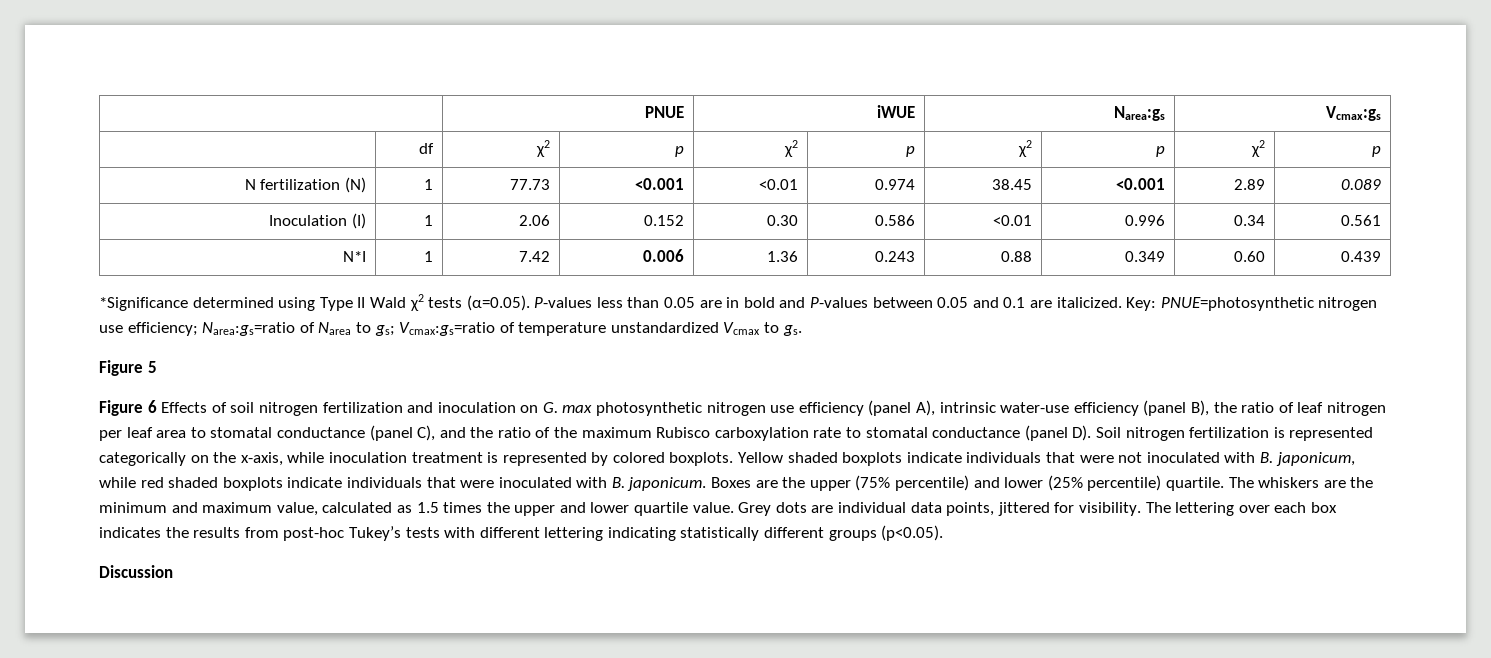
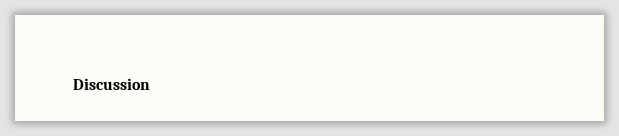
- | PNUE | iWUE | Narea:gs | Vcmax:gs
- | df | χ2 | p | χ2 | p | χ2 | p | χ2 | p
- N fertilization (N) | 1 | 77.73 | <0.001 | <0.01 | 0.974 | 38.45 | <0.001 | 2.89 | 0.089
- Inoculation (I) | 1 | 2.06 | 0.152 | 0.30 | 0.586 | <0.01 | 0.996 | 0.34 | 0.561
- N*I | 1 | 7.42 | 0.006 | 1.36 | 0.243 | 0.88 | 0.349 | 0.60 | 0.439
- *Significance determined using Type II Wald χ2 tests (α=0.05). P-values less than 0.05 are in bold and P-values between 0.05 and 0.1 are italicized. Key: PNUE=photosynthetic nitrogen use efficiency; Narea:gs=ratio of Narea to gs; Vcmax:gs=ratio of temperature unstandardized Vcmax to gs.
- Figure 5
- Figure 6 Effects of soil nitrogen fertilization and inoculation on G. max photosynthetic nitrogen use efficiency (panel A), intrinsic water-use efficiency (panel B), the ratio of leaf nitrogen per leaf area to stomatal conductance (panel C), and the ratio of the maximum Rubisco carboxylation rate to stomatal conductance (panel D). Soil nitrogen fertilization is represented categorically on the x-axis, while inoculation treatment is represented by colored boxplots. Yellow shaded boxplots indicate individuals that were not inoculated with B. japonicum, while red shaded boxplots indicate individuals that were inoculated with B. japonicum. Boxes are the upper (75% percentile) and lower (25% percentile) quartile. The whiskers are the minimum and maximum value, calculated as 1.5 times the upper and lower quartile value. Grey dots are individual data points, jittered for visibility. The lettering over each box indicates the results from post-hoc Tukey’s tests with different lettering indicating statistically different groups (p<0.05).

